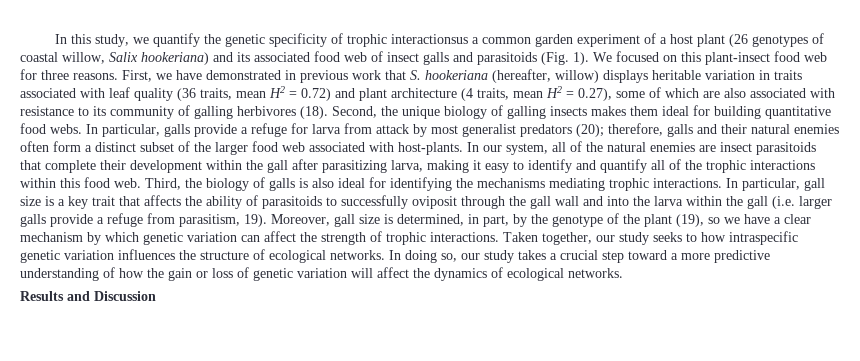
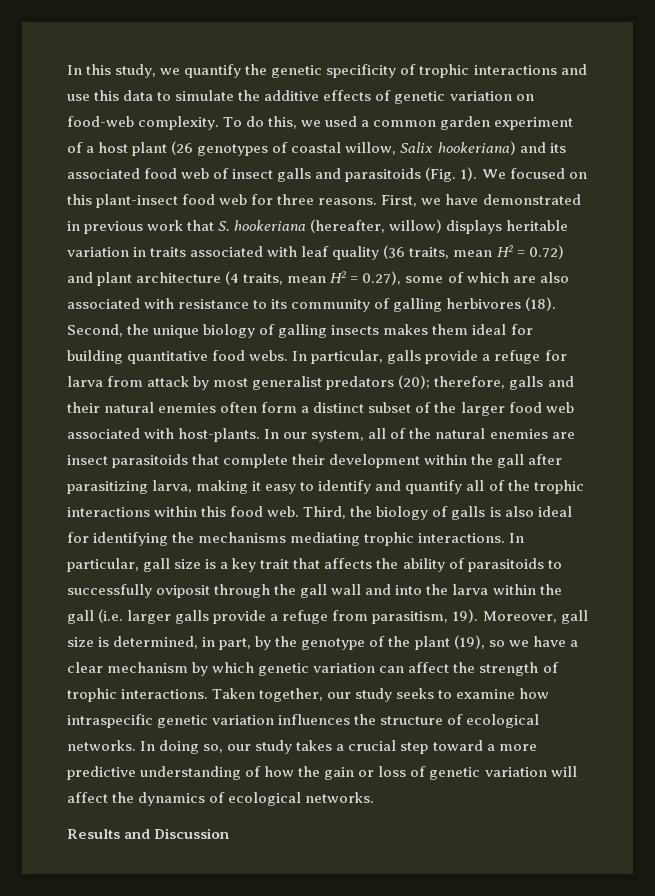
- In this study, we quantify the genetic specificity of trophic interactionsus a common garden experiment of a host plant (26 genotypes of coastal willow, Salix hookeriana) and its associated food web of insect galls and parasitoids (Fig. 1).
+ In this study, we quantify the genetic specificity of trophic interactions and use this data to simulate the additive effects of genetic variation on food-web complexity. To do this, we used a common garden experiment of a host plant (26 genotypes of coastal willow, Salix hookeriana) and its associated food web of insect galls and parasitoids (Fig. 1).
- Taken together, our study seeks to how intraspecific genetic variation influences the structure of ecological networks.
+ Taken together, our study seeks to examine how intraspecific genetic variation influences the structure of ecological networks.

